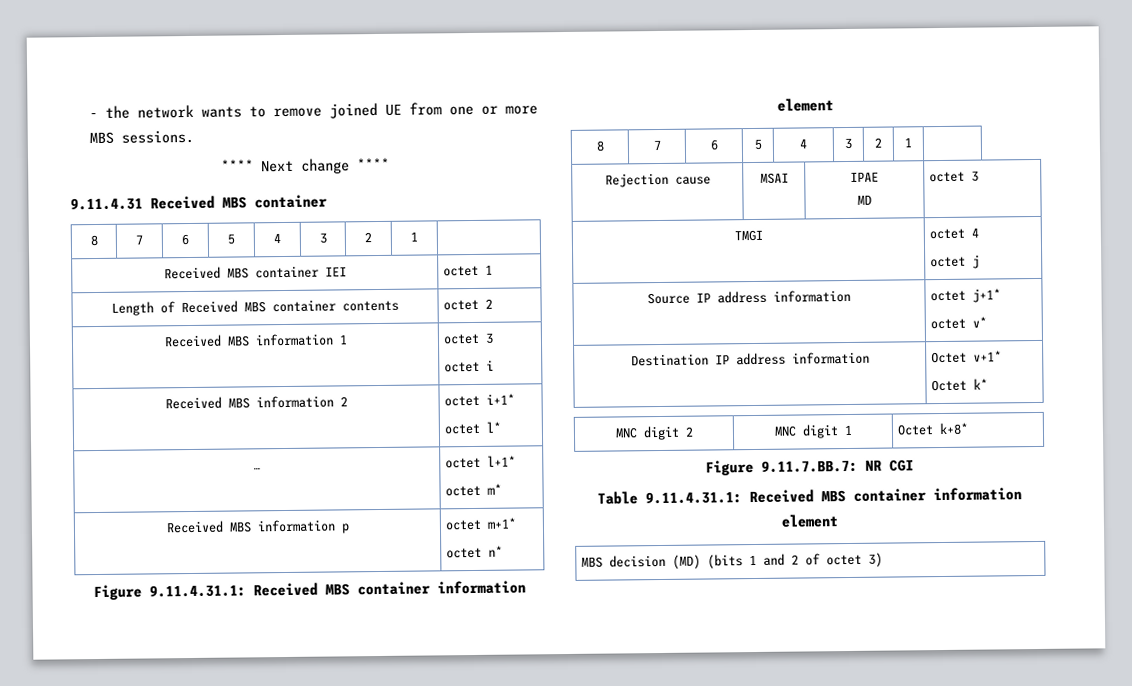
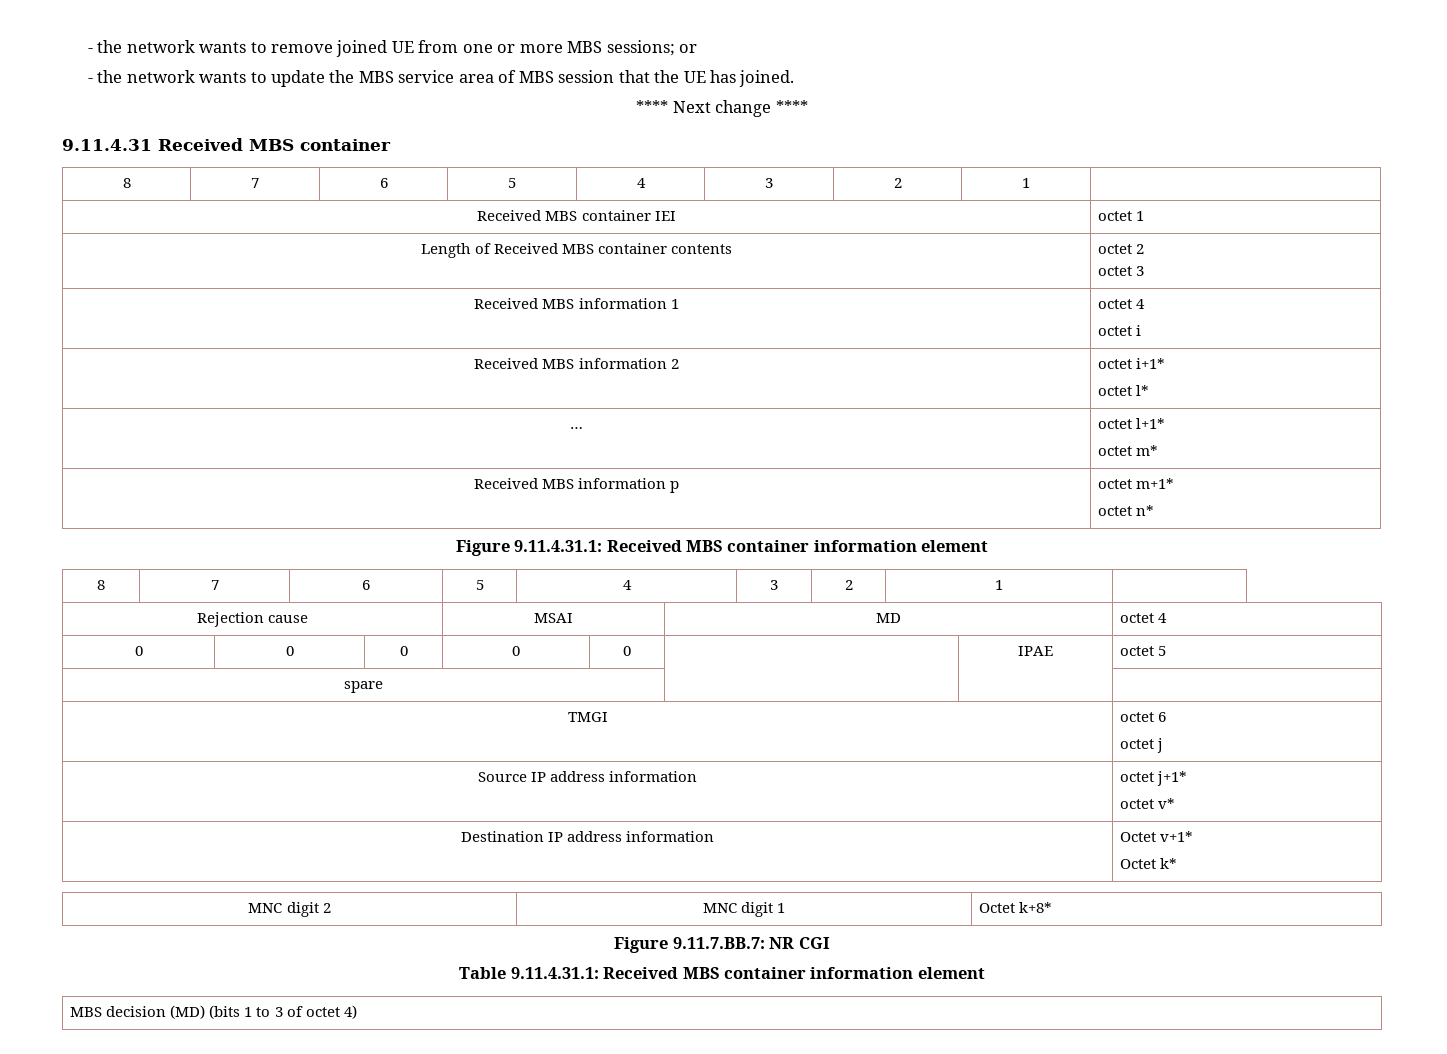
- - the network wants to remove joined UE from one or more MBS sessions.
+ - the network wants to remove joined UE from one or more MBS sessions; or
+ - the network wants to update the MBS service area of MBS session that the UE has joined.
  Length of Received MBS container contents | octet 2
+ octet 3
- Received MBS information 1 | octet 3
+ Received MBS information 1 | octet 4
- Rejection cause | MSAI | IPAE
- MD | octet 3
+ Rejection cause | MSAI | MD | octet 4
+ 0 | 0 | 0 | 0 | 0 | | IPAE | octet 5
+ spare | | |
- TMGI | octet 4
+ TMGI | octet 6
- MBS decision (MD) (bits 1 and 2 of octet 3)
+ MBS decision (MD) (bits 1 to 3 of octet 4)

